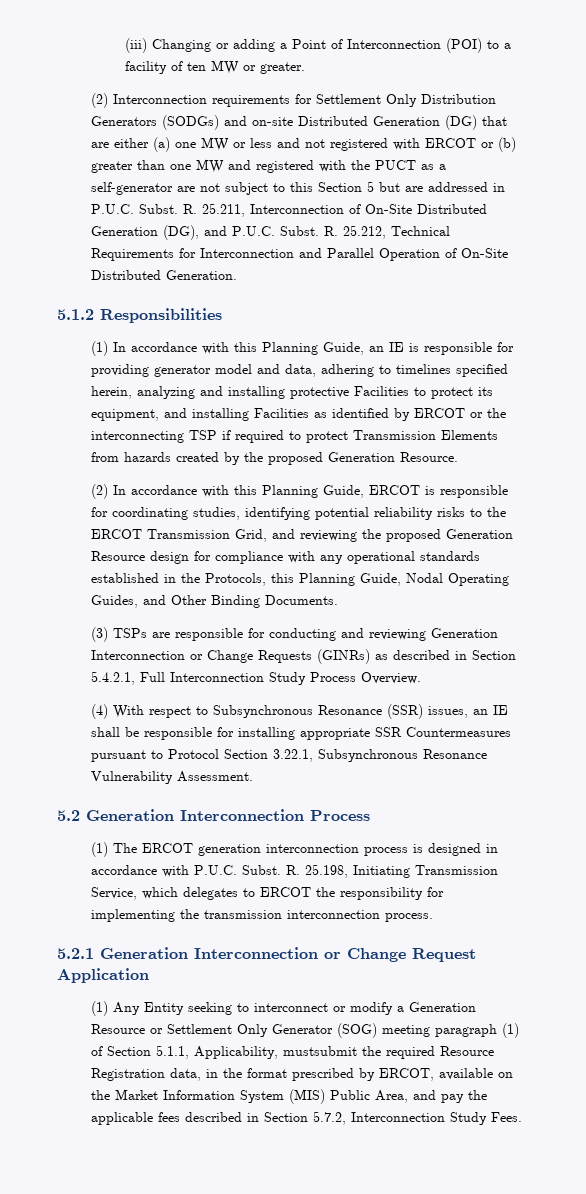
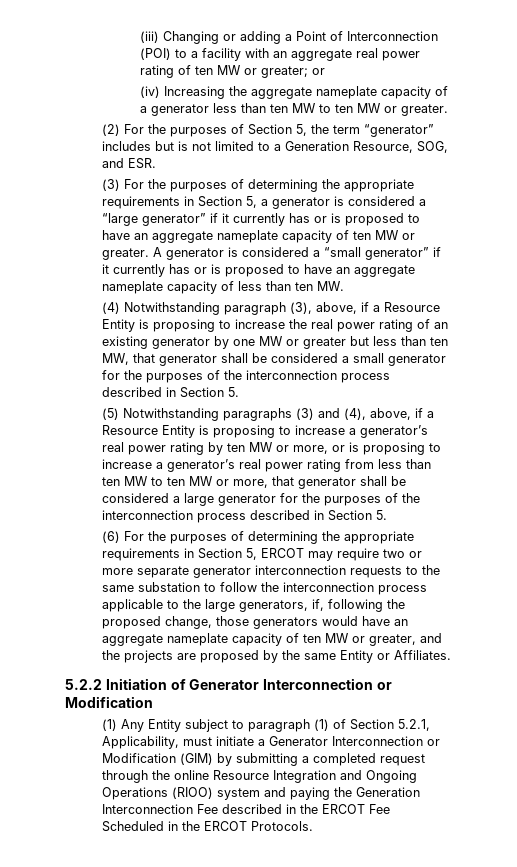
- (iii) Changing or adding a Point of Interconnection (POI) to a facility of ten MW or greater.
- (2) Interconnection requirements for Settlement Only Distribution Generators (SODGs) and on-site Distributed Generation (DG) that are either (a) one MW or less and not registered with ERCOT or (b) greater than one MW and registered with the PUCT as a self-generator are not subject to this Section 5 but are addressed in P.U.C. Subst. R. 25.211, Interconnection of On-Site Distributed Generation (DG), and P.U.C. Subst. R. 25.212, Technical Requirements for Interconnection and Parallel Operation of On-Site Distributed Generation.
- 5.1.2 Responsibilities
- (1) In accordance with this Planning Guide, an IE is responsible for providing generator model and data, adhering to timelines specified herein, analyzing and installing protective Facilities to protect its equipment, and installing Facilities as identified by ERCOT or the interconnecting TSP if required to protect Transmission Elements from hazards created by the proposed Generation Resource.
- (2) In accordance with this Planning Guide, ERCOT is responsible for coordinating studies, identifying potential reliability risks to the ERCOT Transmission Grid, and reviewing the proposed Generation Resource design for compliance with any operational standards established in the Protocols, this Planning Guide, Nodal Operating Guides, and Other Binding Documents.
- (3) TSPs are responsible for conducting and reviewing Generation Interconnection or Change Requests (GINRs) as described in Section 5.4.2.1, Full Interconnection Study Process Overview.
- (4) With respect to Subsynchronous Resonance (SSR) issues, an IE shall be responsible for installing appropriate SSR Countermeasures pursuant to Protocol Section 3.22.1, Subsynchronous Resonance Vulnerability Assessment.
- 5.2 Generation Interconnection Process
- (1) The ERCOT generation interconnection process is designed in accordance with P.U.C. Subst. R. 25.198, Initiating Transmission Service, which delegates to ERCOT the responsibility for implementing the transmission interconnection process.
- 5.2.1 Generation Interconnection or Change Request Application
- (1) Any Entity seeking to interconnect or modify a Generation Resource or Settlement Only Generator (SOG) meeting paragraph (1) of Section 5.1.1, Applicability, mustsubmit the required Resource Registration data, in the format prescribed by ERCOT, available on the Market Information System (MIS) Public Area, and pay the applicable fees described in Section 5.7.2, Interconnection Study Fees.
+ (iii) Changing or adding a Point of Interconnection (POI) to a facility with an aggregate real power rating of ten MW or greater; or
+ (iv) Increasing the aggregate nameplate capacity of a generator less than ten MW to ten MW or greater.
+ (2) For the purposes of Section 5, the term “generator” includes but is not limited to a Generation Resource, SOG, and ESR.
+ (3) For the purposes of determining the appropriate requirements in Section 5, a generator is considered a “large generator” if it currently has or is proposed to have an aggregate nameplate capacity of ten MW or greater. A generator is considered a “small generator” if it currently has or is proposed to have an aggregate nameplate capacity of less than ten MW.
+ (4) Notwithstanding paragraph (3), above, if a Resource Entity is proposing to increase the real power rating of an existing generator by one MW or greater but less than ten MW, that generator shall be considered a small generator for the purposes of the interconnection process described in Section 5.
+ (5) Notwithstanding paragraphs (3) and (4), above, if a Resource Entity is proposing to increase a generator’s real power rating by ten MW or more, or is proposing to increase a generator’s real power rating from less than ten MW to ten MW or more, that generator shall be considered a large generator for the purposes of the interconnection process described in Section 5.
+ (6) For the purposes of determining the appropriate requirements in Section 5, ERCOT may require two or more separate generator interconnection requests to the same substation to follow the interconnection process applicable to the large generators, if, following the proposed change, those generators would have an aggregate nameplate capacity of ten MW or greater, and the projects are proposed by the same Entity or Affiliates.
+ 5.2.2 Initiation of Generator Interconnection or Modification
+ (1) Any Entity subject to paragraph (1) of Section 5.2.1, Applicability, must initiate a Generator Interconnection or Modification (GIM) by submitting a completed request through the online Resource Integration and Ongoing Operations (RIOO) system and paying the Generation Interconnection Fee described in the ERCOT Fee Scheduled in the ERCOT Protocols.

